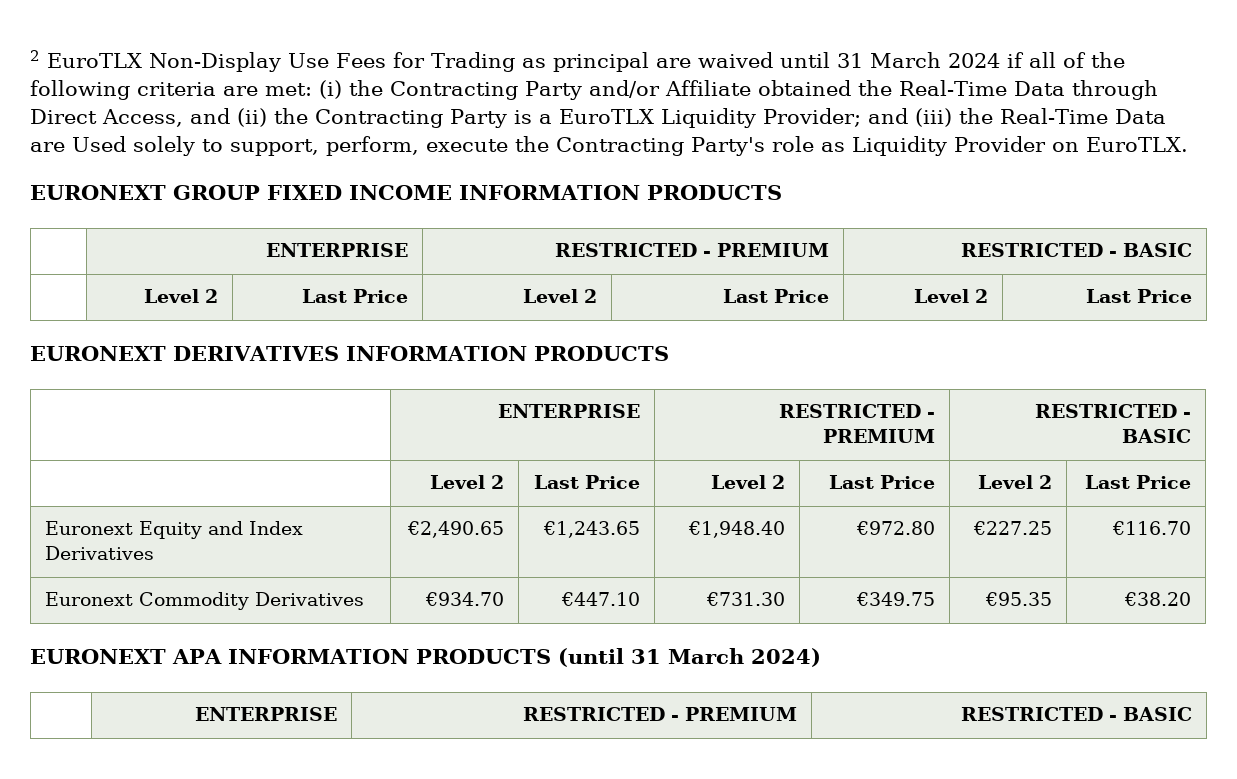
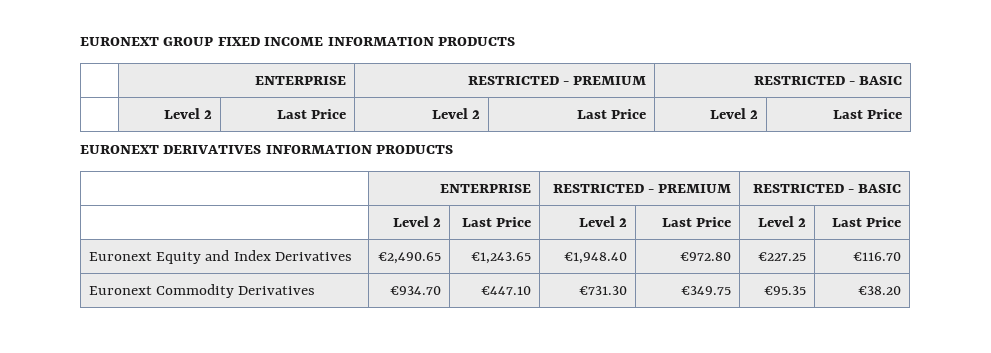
- 2 EuroTLX Non-Display Use Fees for Trading as principal are waived until 31 March 2024 if all of the following criteria are met: (i) the Contracting Party and/or Affiliate obtained the Real-Time Data through Direct Access, and (ii) the Contracting Party is a EuroTLX Liquidity Provider; and (iii) the Real-Time Data are Used solely to support, perform, execute the Contracting Party's role as Liquidity Provider on EuroTLX.
- EURONEXT APA INFORMATION PRODUCTS (until 31 March 2024)
- | ENTERPRISE | RESTRICTED - PREMIUM | RESTRICTED - BASIC

